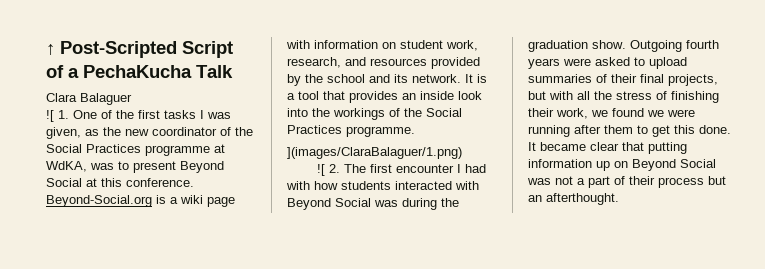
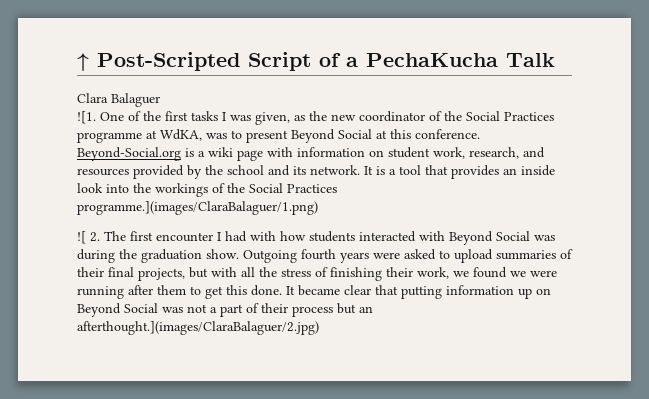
- ![ 1. One of the first tasks I was given, as the new coordinator of the Social Practices programme at WdKA, was to present Beyond Social at this conference.
+ ![1. One of the first tasks I was given, as the new coordinator of the Social Practices programme at WdKA, was to present Beyond Social at this conference.
- It is a tool that provides an inside look into the workings of the Social Practices programme.
- ](images/ClaraBalaguer/1.png)
+ It is a tool that provides an inside look into the workings of the Social Practices programme.](images/ClaraBalaguer/1.png)
- It became clear that putting information up on Beyond Social was not a part of their process but an afterthought.
+ It became clear that putting information up on Beyond Social was not a part of their process but an afterthought.](images/ClaraBalaguer/2.jpg)

